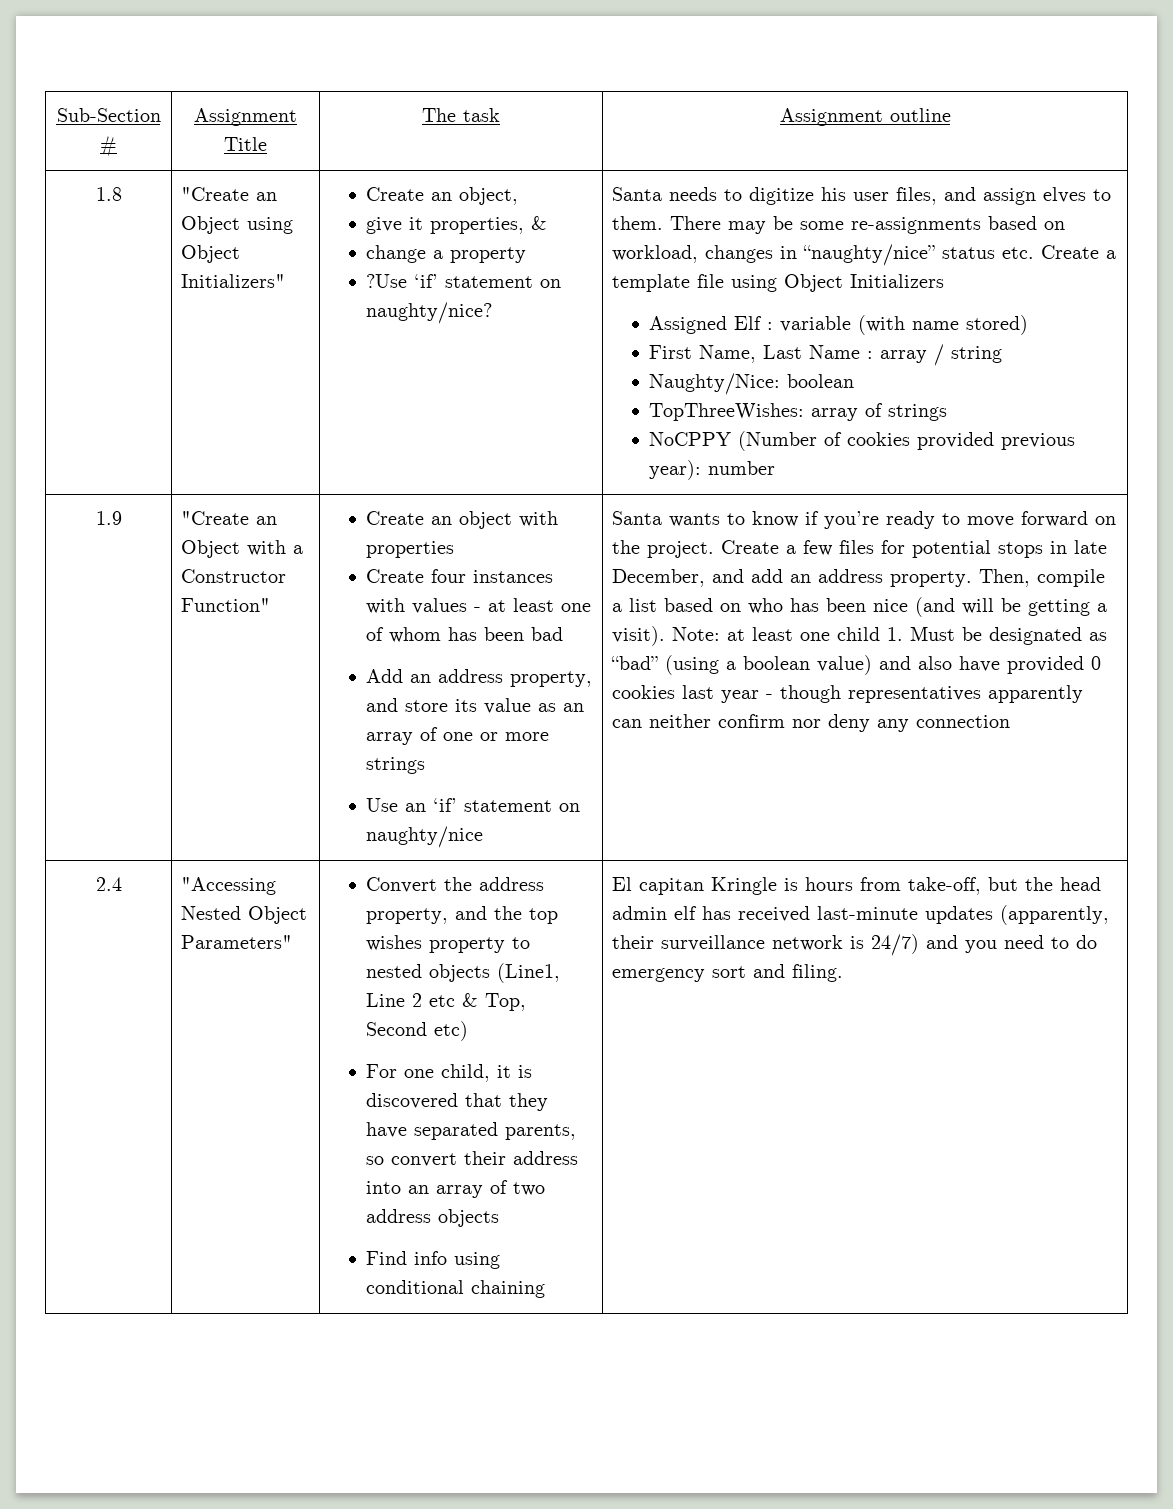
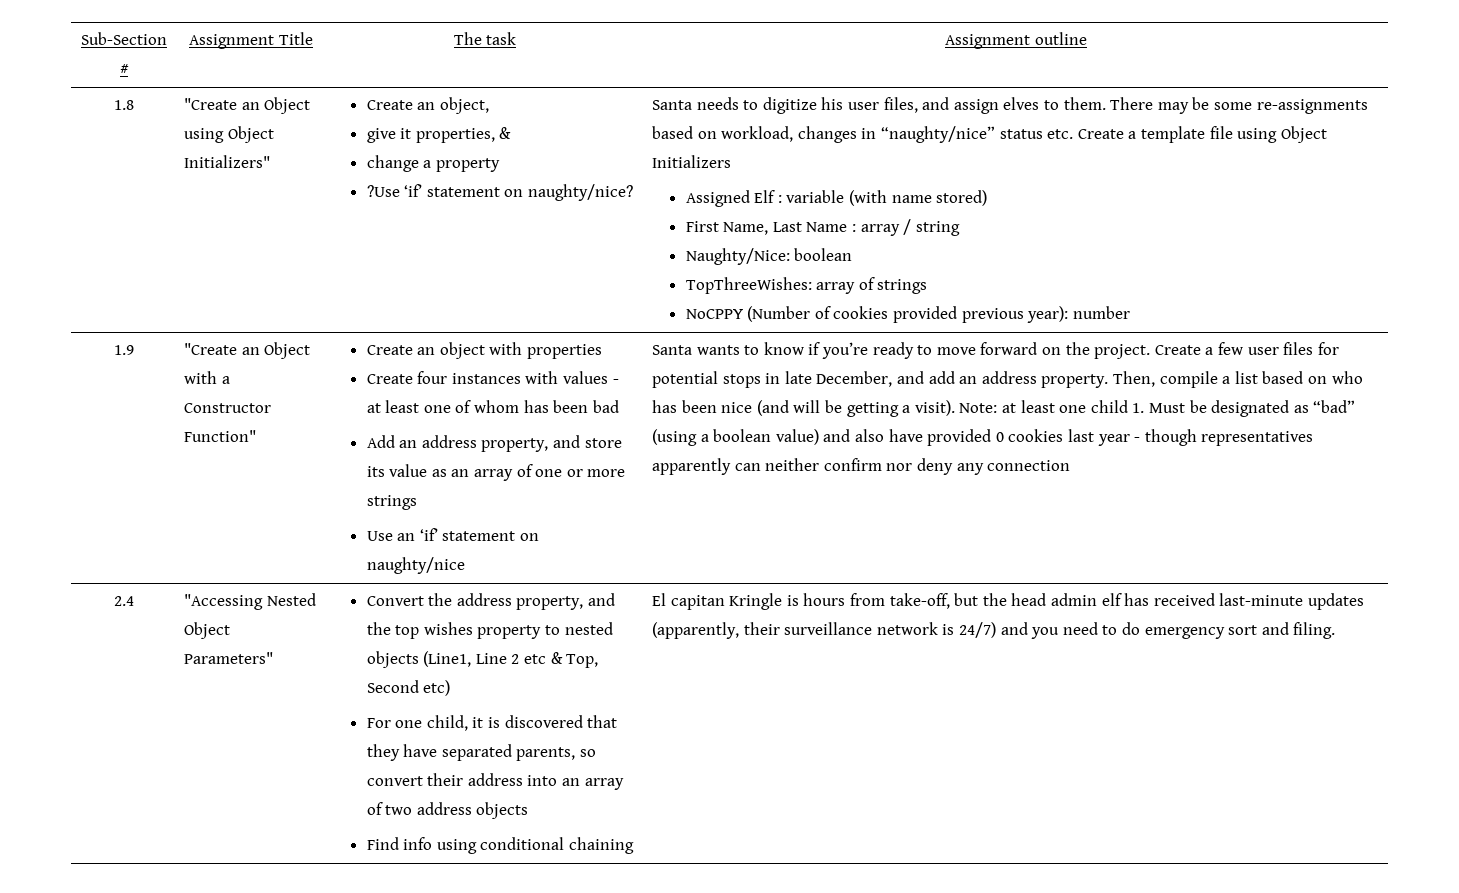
- Create a few files for potential stops in late December, and add an address property.
+ Create a few user files for potential stops in late December, and add an address property.

